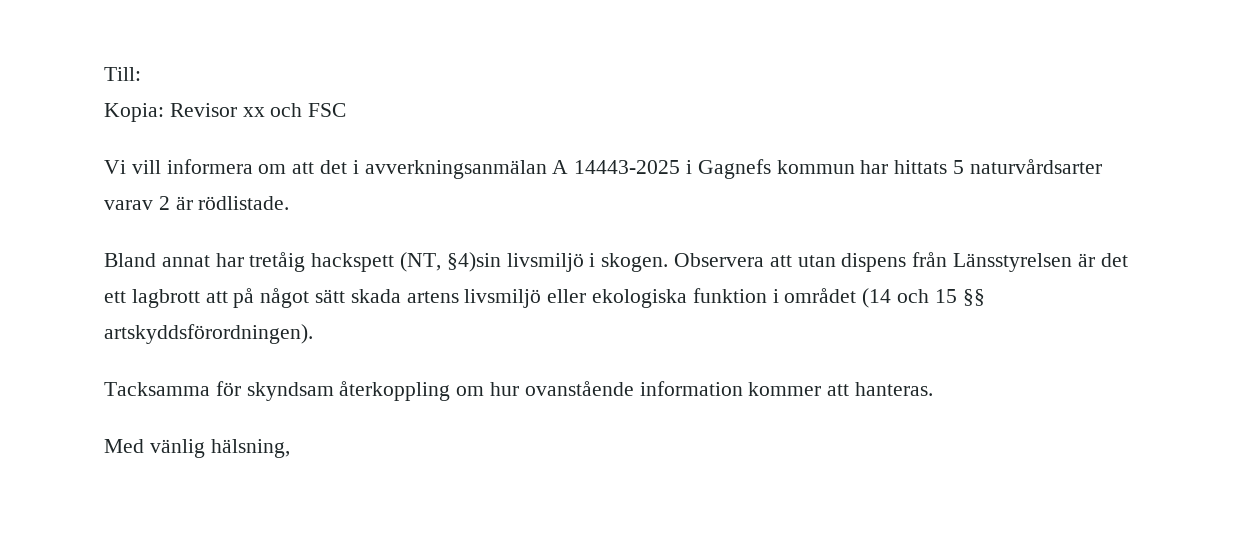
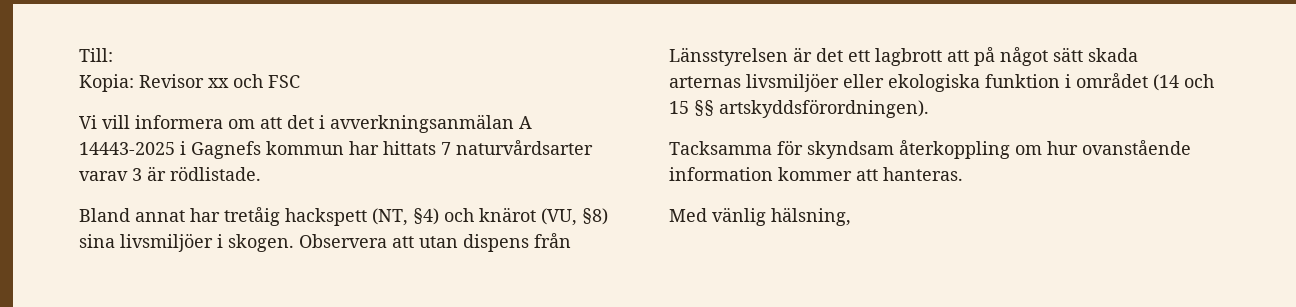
- Vi vill informera om att det i avverkningsanmälan A 14443-2025 i Gagnefs kommun har hittats 5 naturvårdsarter varav 2 är rödlistade.
+ Vi vill informera om att det i avverkningsanmälan A 14443-2025 i Gagnefs kommun har hittats 7 naturvårdsarter varav 3 är rödlistade.
- Bland annat har tretåig hackspett (NT, §4)sin livsmiljö i skogen.
+ Bland annat har tretåig hackspett (NT, §4) och knärot (VU, §8) sina livsmiljöer i skogen.
- Observera att utan dispens från Länsstyrelsen är det ett lagbrott att på något sätt skada artens livsmiljö eller ekologiska funktion i området (14 och 15 §§ artskyddsförordningen).
+ Observera att utan dispens från Länsstyrelsen är det ett lagbrott att på något sätt skada arternas livsmiljöer eller ekologiska funktion i området (14 och 15 §§ artskyddsförordningen).

